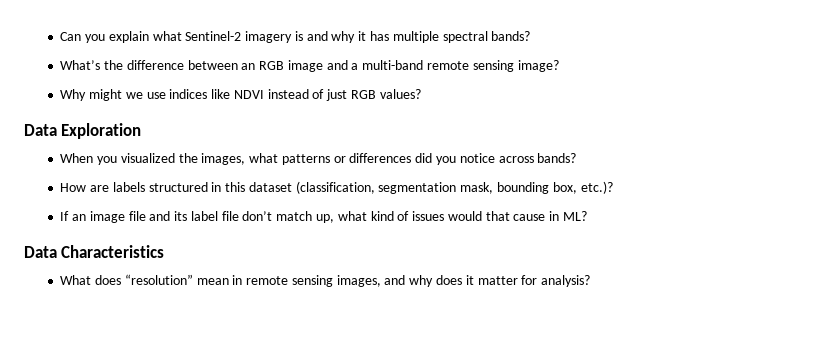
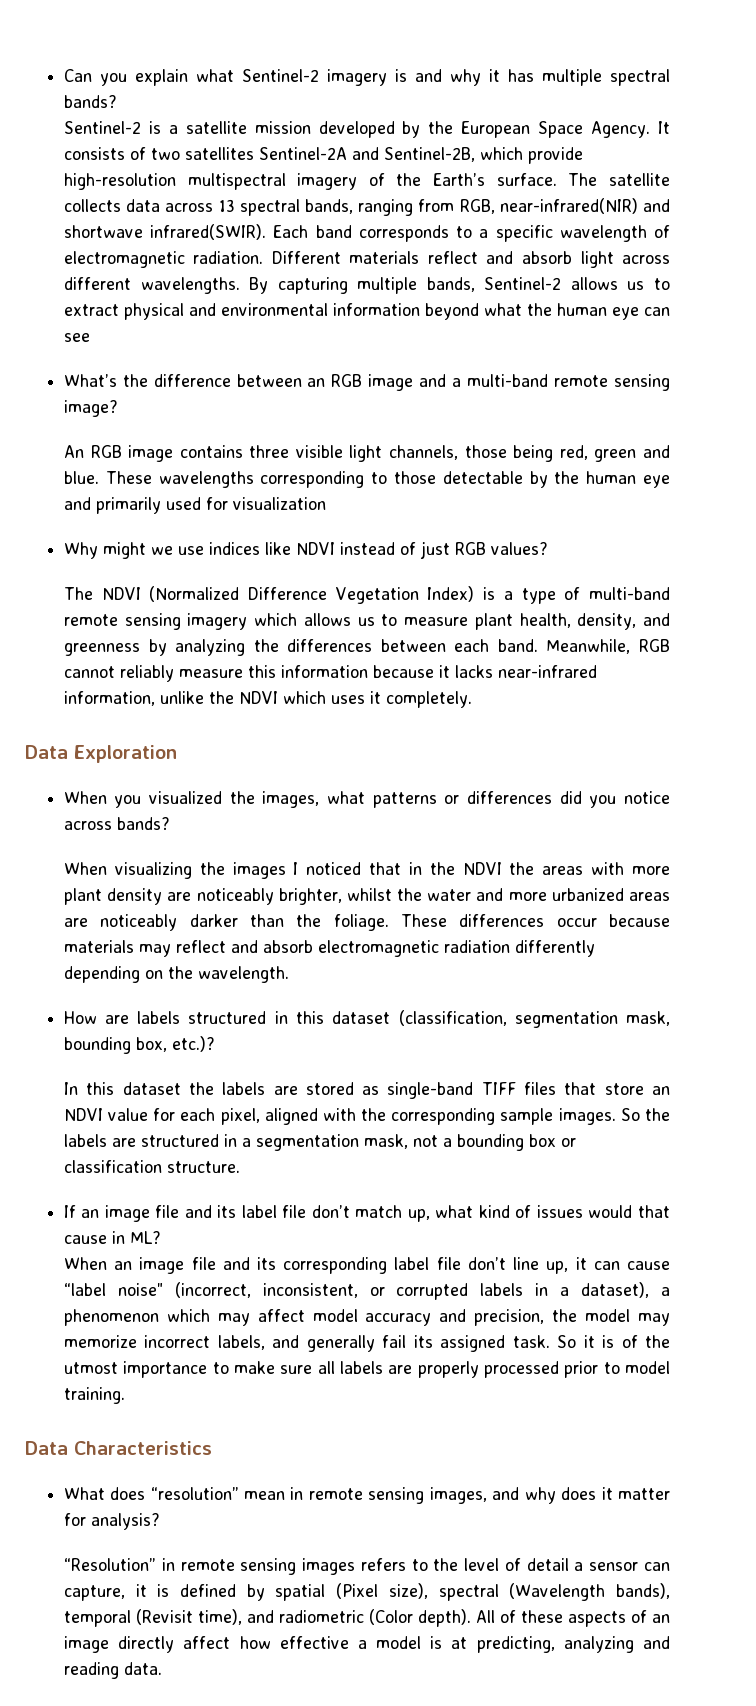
+ Sentinel-2 is a satellite mission developed by the European Space Agency. It consists of two satellites Sentinel-2A and Sentinel-2B, which provide high-resolution multispectral imagery of the Earth’s surface. The satellite collects data across 13 spectral bands, ranging from RGB, near-infrared(NIR) and shortwave infrared(SWIR). Each band corresponds to a specific wavelength of electromagnetic radiation. Different materials reflect and absorb light across different wavelengths. By capturing multiple bands, Sentinel-2 allows us to extract physical and environmental information beyond what the human eye can see
+ An RGB image contains three visible light channels, those being red, green and blue. These wavelengths corresponding to those detectable by the human eye and primarily used for visualization
+ The NDVI (Normalized Difference Vegetation Index) is a type of multi-band remote sensing imagery which allows us to measure plant health, density, and greenness by analyzing the differences between each band. Meanwhile, RGB cannot reliably measure this information because it lacks near-infrared information, unlike the NDVI which uses it completely.
+ When visualizing the images I noticed that in the NDVI the areas with more plant density are noticeably brighter, whilst the water and more urbanized areas are noticeably darker than the foliage. These differences occur because materials may reflect and absorb electromagnetic radiation differently depending on the wavelength.
+ In this dataset the labels are stored as single-band TIFF files that store an NDVI value for each pixel, aligned with the corresponding sample images. So the labels are structured in a segmentation mask, not a bounding box or classification structure.
+ When an image file and its corresponding label file don’t line up, it can cause “label noise" (incorrect, inconsistent, or corrupted labels in a dataset), a phenomenon which may affect model accuracy and precision, the model may memorize incorrect labels, and generally fail its assigned task. So it is of the utmost importance to make sure all labels are properly processed prior to model training.
+ “Resolution” in remote sensing images refers to the level of detail a sensor can capture, it is defined by spatial (Pixel size), spectral (Wavelength bands), temporal (Revisit time), and radiometric (Color depth). All of these aspects of an image directly affect how effective a model is at predicting, analyzing and reading data.

